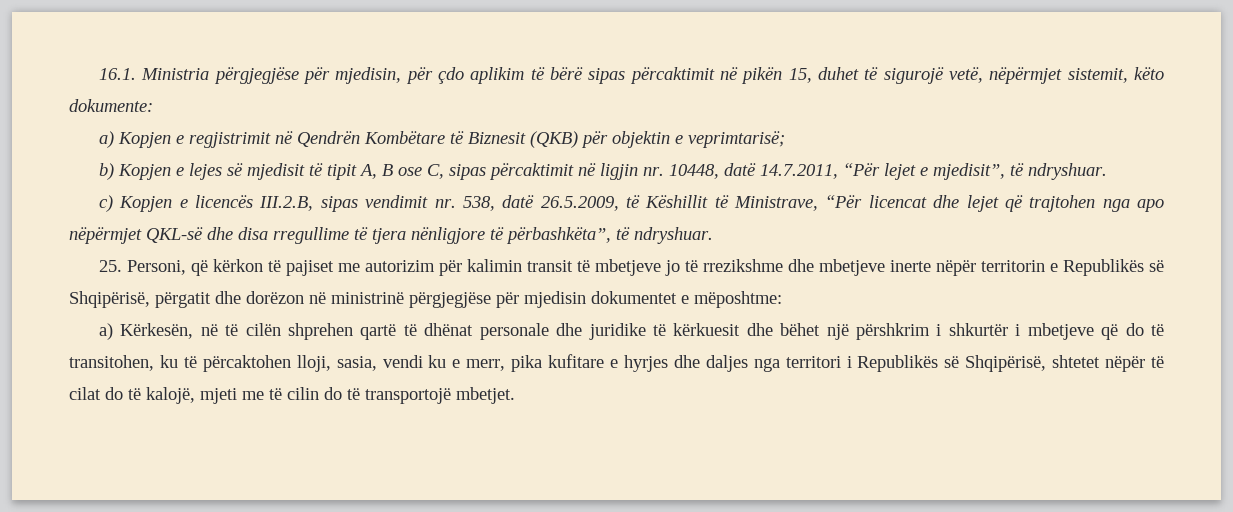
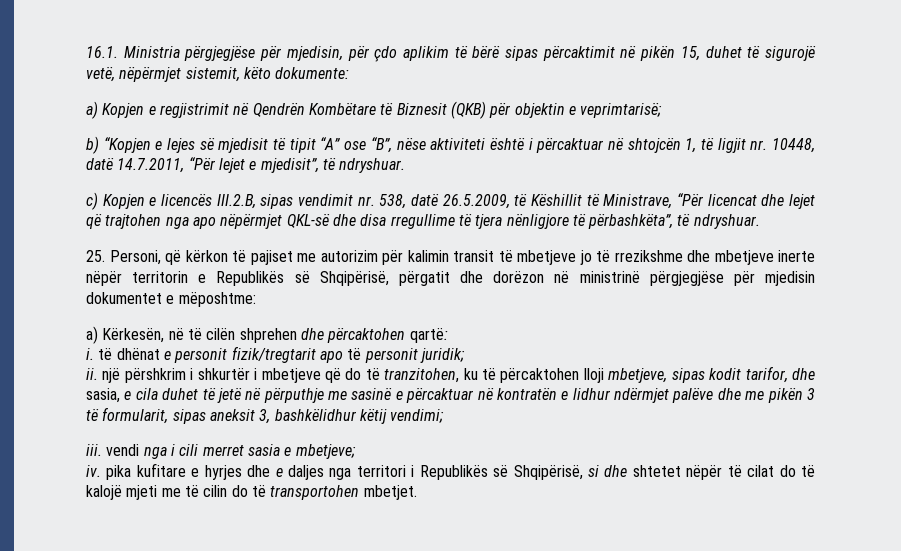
- b) Kopjen e lejes së mjedisit të tipit A, B ose C, sipas përcaktimit në ligjin nr. 10448, datë 14.7.2011, “Për lejet e mjedisit”, të ndryshuar.
+ b) “Kopjen e lejes së mjedisit të tipit “A” ose “B”, nëse aktiviteti është i përcaktuar në shtojcën 1, të ligjit nr. 10448, datë 14.7.2011, “Për lejet e mjedisit”, të ndryshuar.
- a) Kërkesën, në të cilën shprehen qartë të dhënat personale dhe juridike të kërkuesit dhe bëhet një përshkrim i shkurtër i mbetjeve që do të transitohen, ku të përcaktohen lloji, sasia, vendi ku e merr, pika kufitare e hyrjes dhe daljes nga territori i Republikës së Shqipërisë, shtetet nëpër të cilat do të kalojë, mjeti me të cilin do të transportojë mbetjet.
+ a) Kërkesën, në të cilën shprehen dhe përcaktohen qartë:
+ i. të dhënat e personit fizik/tregtarit apo të personit juridik;
+ ii. një përshkrim i shkurtër i mbetjeve që do të tranzitohen, ku të përcaktohen lloji mbetjeve, sipas kodit tarifor, dhe sasia, e cila duhet të jetë në përputhje me sasinë e përcaktuar në kontratën e lidhur ndërmjet palëve dhe me pikën 3 të formularit, sipas aneksit 3, bashkëlidhur këtij vendimi;
+ iii. vendi nga i cili merret sasia e mbetjeve;
+ iv. pika kufitare e hyrjes dhe e daljes nga territori i Republikës së Shqipërisë, si dhe shtetet nëpër të cilat do të kalojë mjeti me të cilin do të transportohen mbetjet.

